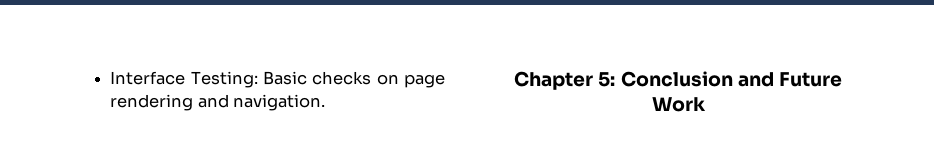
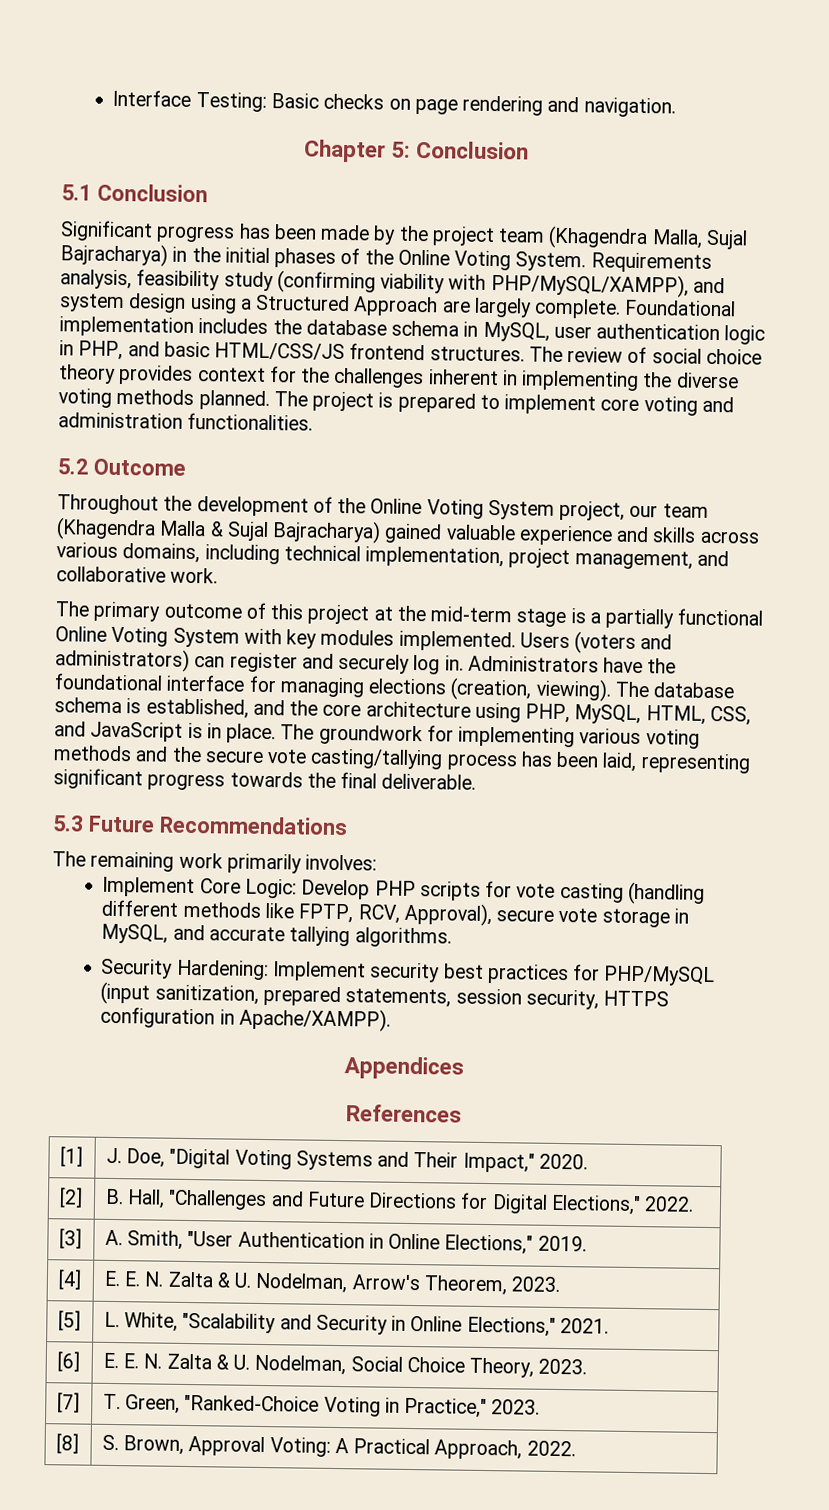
- Chapter 5: Conclusion and Future Work
+ Chapter 5: Conclusion
+ 5.1 Conclusion
+ Significant progress has been made by the project team (Khagendra Malla, Sujal Bajracharya) in the initial phases of the Online Voting System. Requirements analysis, feasibility study (confirming viability with PHP/MySQL/XAMPP), and system design using a Structured Approach are largely complete. Foundational implementation includes the database schema in MySQL, user authentication logic in PHP, and basic HTML/CSS/JS frontend structures. The review of social choice theory provides context for the challenges inherent in implementing the diverse voting methods planned. The project is prepared to implement core voting and administration functionalities.
+ 5.2 Outcome
+ Throughout the development of the Online Voting System project, our team (Khagendra Malla & Sujal Bajracharya) gained valuable experience and skills across various domains, including technical implementation, project management, and collaborative work.
+ The primary outcome of this project at the mid-term stage is a partially functional Online Voting System with key modules implemented. Users (voters and administrators) can register and securely log in. Administrators have the foundational interface for managing elections (creation, viewing). The database schema is established, and the core architecture using PHP, MySQL, HTML, CSS, and JavaScript is in place. The groundwork for implementing various voting methods and the secure vote casting/tallying process has been laid, representing significant progress towards the final deliverable.
+ 5.3 Future Recommendations
+ The remaining work primarily involves:
+ Implement Core Logic: Develop PHP scripts for vote casting (handling different methods like FPTP, RCV, Approval), secure vote storage in MySQL, and accurate tallying algorithms.
+ Security Hardening: Implement security best practices for PHP/MySQL (input sanitization, prepared statements, session security, HTTPS configuration in Apache/XAMPP).
+ Appendices
+ References
+ [1] | J. Doe, "Digital Voting Systems and Their Impact," 2020.
+ [2] | B. Hall, "Challenges and Future Directions for Digital Elections," 2022.
+ [3] | A. Smith, "User Authentication in Online Elections," 2019.
+ [4] | E. E. N. Zalta & U. Nodelman, Arrow's Theorem, 2023.
+ [5] | L. White, "Scalability and Security in Online Elections," 2021.
+ [6] | E. E. N. Zalta & U. Nodelman, Social Choice Theory, 2023.
+ [7] | T. Green, "Ranked-Choice Voting in Practice," 2023.
+ [8] | S. Brown, Approval Voting: A Practical Approach, 2022.

